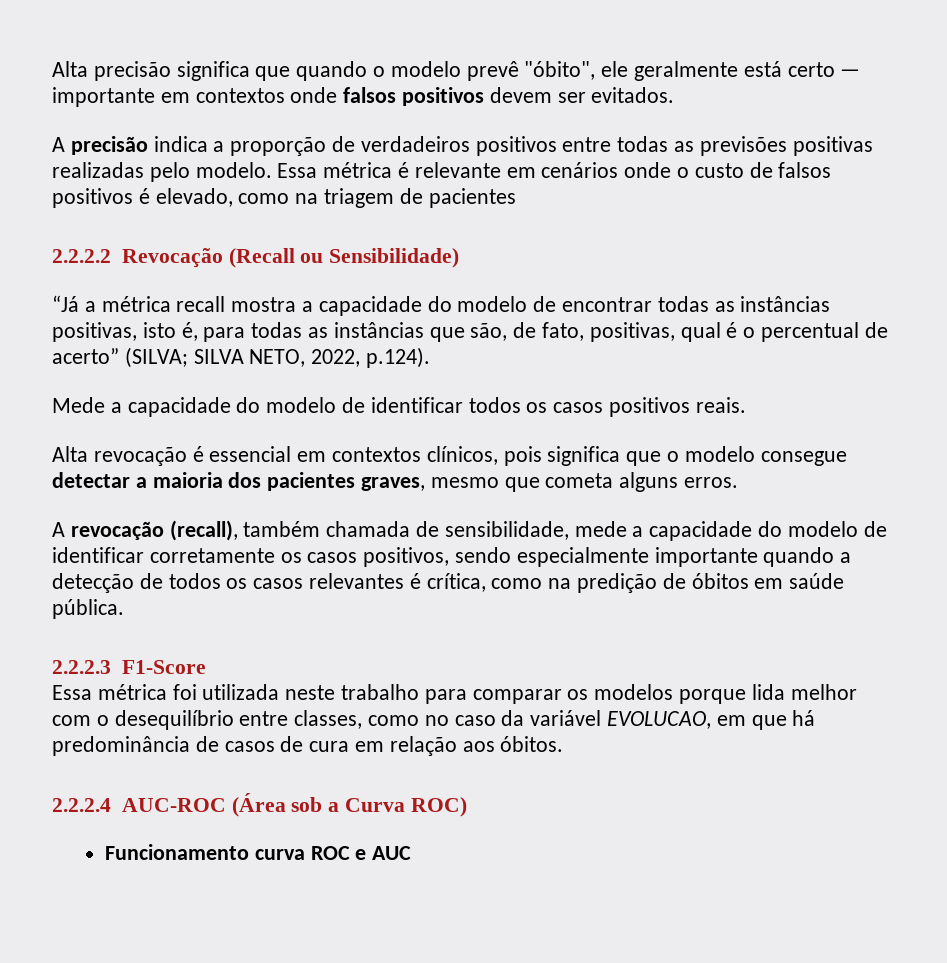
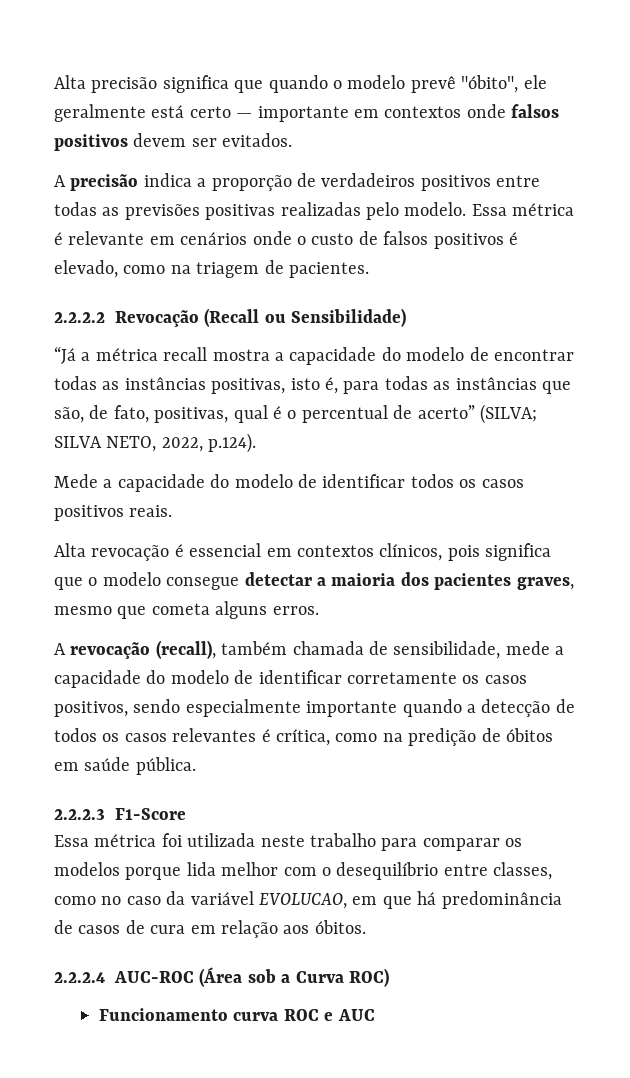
- Essa métrica é relevante em cenários onde o custo de falsos positivos é elevado, como na triagem de pacientes
+ Essa métrica é relevante em cenários onde o custo de falsos positivos é elevado, como na triagem de pacientes.

